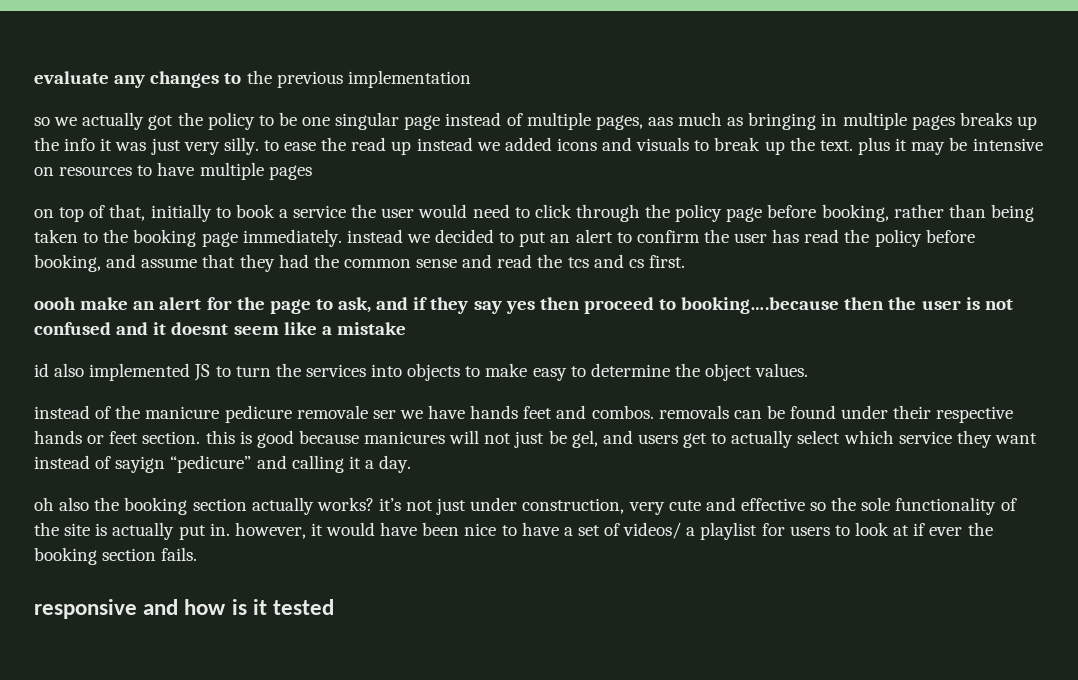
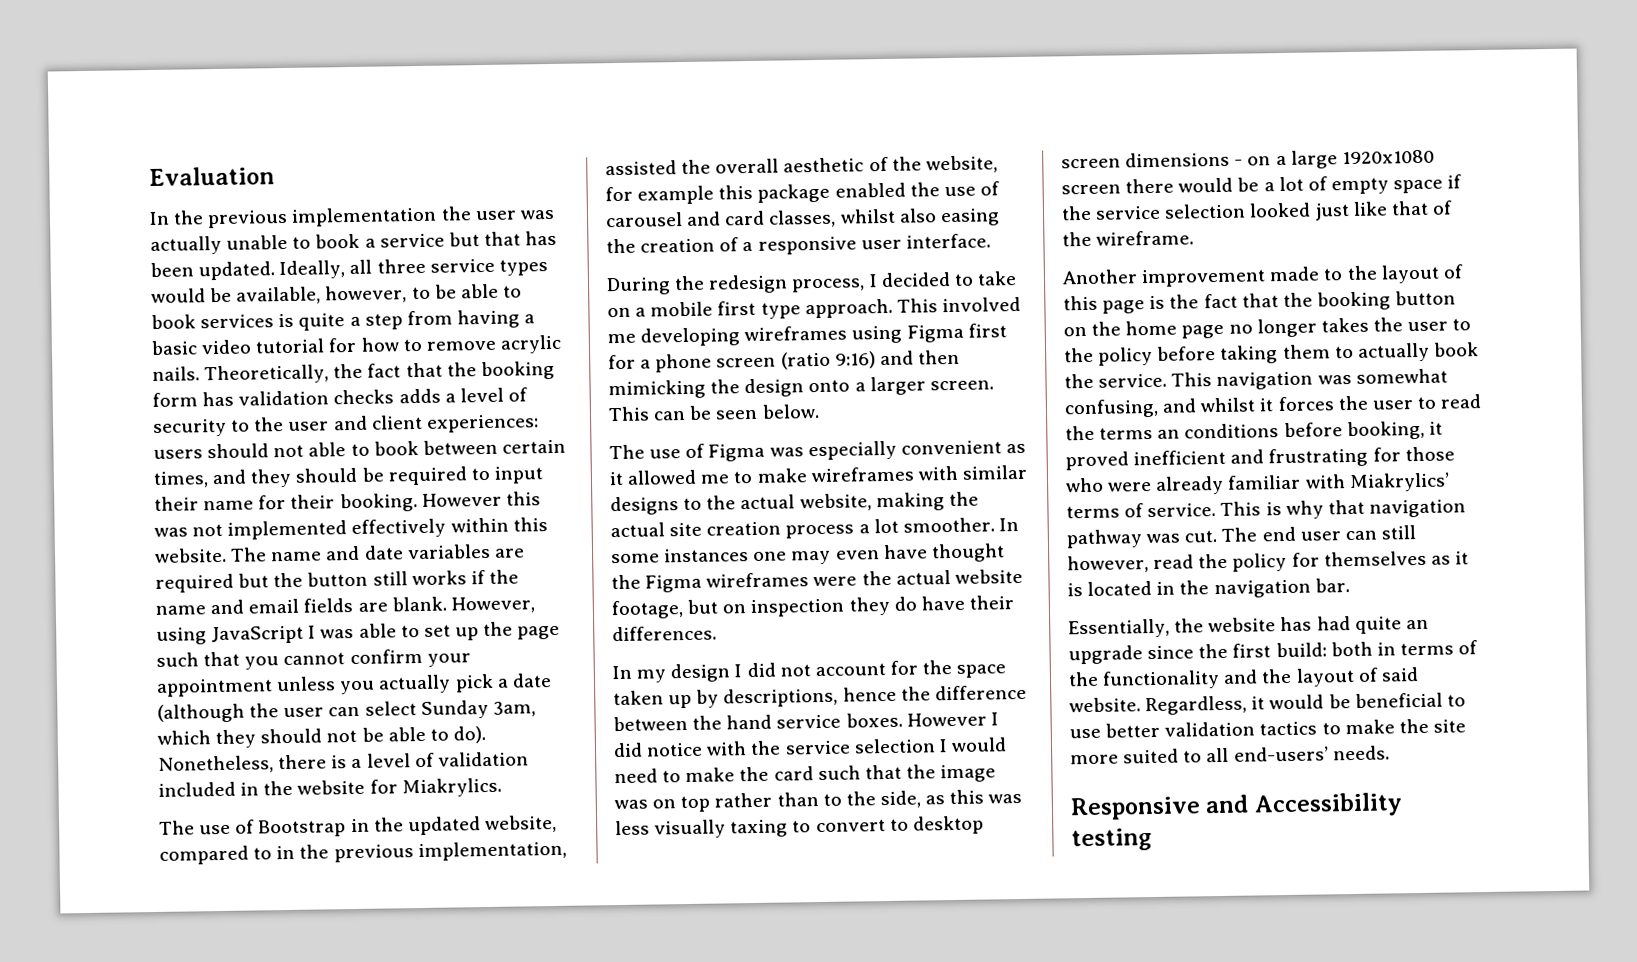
- evaluate any changes to the previous implementation
- so we actually got the policy to be one singular page instead of multiple pages, aas much as bringing in multiple pages breaks up the info it was just very silly. to ease the read up instead we added icons and visuals to break up the text. plus it may be intensive on resources to have multiple pages
- on top of that, initially to book a service the user would need to click through the policy page before booking, rather than being taken to the booking page immediately. instead we decided to put an alert to confirm the user has read the policy before booking, and assume that they had the common sense and read the tcs and cs first.
- oooh make an alert for the page to ask, and if they say yes then proceed to booking….because then the user is not confused and it doesnt seem like a mistake
- id also implemented JS to turn the services into objects to make easy to determine the object values.
- instead of the manicure pedicure removale ser we have hands feet and combos. removals can be found under their respective hands or feet section. this is good because manicures will not just be gel, and users get to actually select which service they want instead of sayign “pedicure” and calling it a day.
- oh also the booking section actually works? it’s not just under construction, very cute and effective so the sole functionality of the site is actually put in. however, it would have been nice to have a set of videos/ a playlist for users to look at if ever the booking section fails.
- responsive and how is it tested
+ Evaluation
+ In the previous implementation the user was actually unable to book a service but that has been updated. Ideally, all three service types would be available, however, to be able to book services is quite a step from having a basic video tutorial for how to remove acrylic nails. Theoretically, the fact that the booking form has validation checks adds a level of security to the user and client experiences: users should not able to book between certain times, and they should be required to input their name for their booking. However this was not implemented effectively within this website. The name and date variables are required but the button still works if the name and email fields are blank. However, using JavaScript I was able to set up the page such that you cannot confirm your appointment unless you actually pick a date (although the user can select Sunday 3am, which they should not be able to do). Nonetheless, there is a level of validation included in the website for Miakrylics.
+ The use of Bootstrap in the updated website, compared to in the previous implementation, assisted the overall aesthetic of the website, for example this package enabled the use of carousel and card classes, whilst also easing the creation of a responsive user interface.
+ During the redesign process, I decided to take on a mobile first type approach. This involved me developing wireframes using Figma first for a phone screen (ratio 9:16) and then mimicking the design onto a larger screen. This can be seen below.
+ The use of Figma was especially convenient as it allowed me to make wireframes with similar designs to the actual website, making the actual site creation process a lot smoother. In some instances one may even have thought the Figma wireframes were the actual website footage, but on inspection they do have their differences.
+ In my design I did not account for the space taken up by descriptions, hence the difference between the hand service boxes. However I did notice with the service selection I would need to make the card such that the image was on top rather than to the side, as this was less visually taxing to convert to desktop screen dimensions - on a large 1920x1080 screen there would be a lot of empty space if the service selection looked just like that of the wireframe.
+ Another improvement made to the layout of this page is the fact that the booking button on the home page no longer takes the user to the policy before taking them to actually book the service. This navigation was somewhat confusing, and whilst it forces the user to read the terms an conditions before booking, it proved inefficient and frustrating for those who were already familiar with Miakrylics’ terms of service. This is why that navigation pathway was cut. The end user can still however, read the policy for themselves as it is located in the navigation bar.
+ Essentially, the website has had quite an upgrade since the first build: both in terms of the functionality and the layout of said website. Regardless, it would be beneficial to use better validation tactics to make the site more suited to all end-users’ needs.
+ Responsive and Accessibility testing

